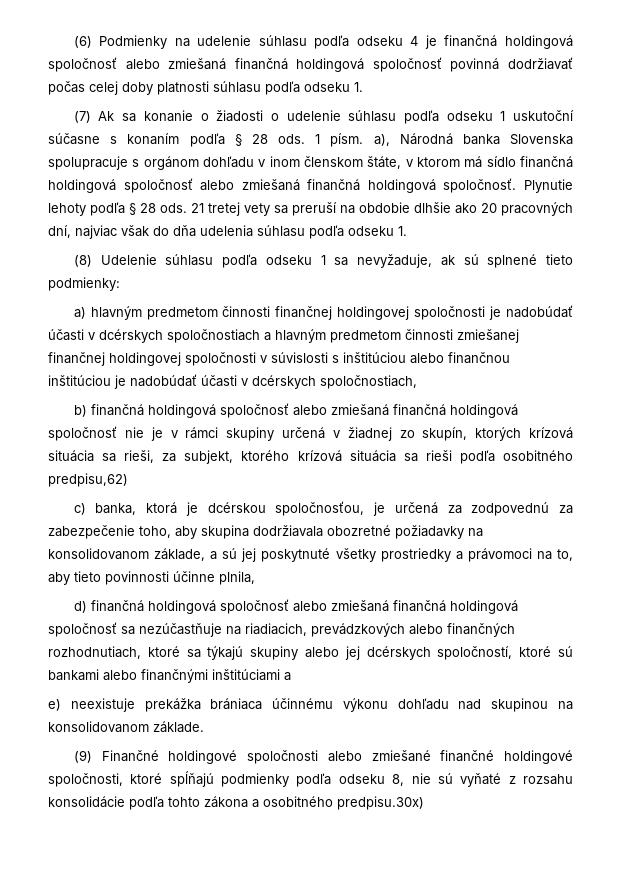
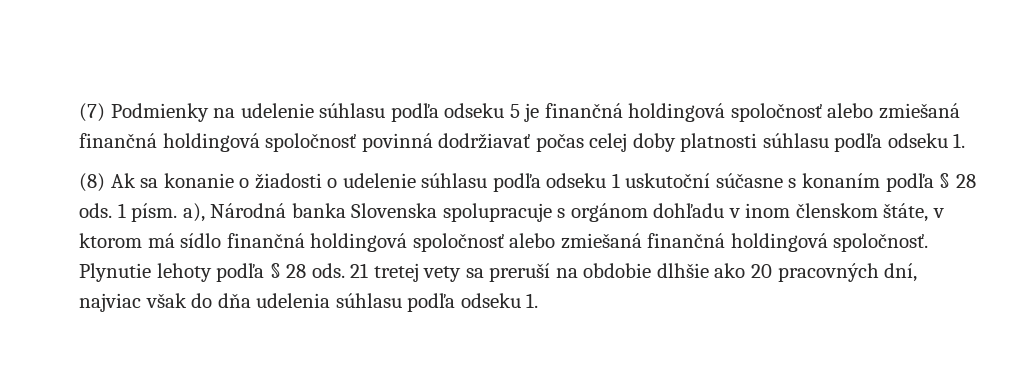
- (6) Podmienky na udelenie súhlasu podľa odseku 4 je finančná holdingová spoločnosť alebo zmiešaná finančná holdingová spoločnosť povinná dodržiavať počas celej doby platnosti súhlasu podľa odseku 1.
+ (7) Podmienky na udelenie súhlasu podľa odseku 5 je finančná holdingová spoločnosť alebo zmiešaná finančná holdingová spoločnosť povinná dodržiavať počas celej doby platnosti súhlasu podľa odseku 1.
- (7) Ak sa konanie o žiadosti o udelenie súhlasu podľa odseku 1 uskutoční súčasne s konaním podľa § 28 ods.
+ (8) Ak sa konanie o žiadosti o udelenie súhlasu podľa odseku 1 uskutoční súčasne s konaním podľa § 28 ods.
- (8) Udelenie súhlasu podľa odseku 1 sa nevyžaduje, ak sú splnené tieto podmienky:
- a) hlavným predmetom činnosti finančnej holdingovej spoločnosti je nadobúdať účasti v dcérskych spoločnostiach a hlavným predmetom činnosti zmiešanej finančnej holdingovej spoločnosti v súvislosti s inštitúciou alebo finančnou inštitúciou je nadobúdať účasti v dcérskych spoločnostiach,
- b) finančná holdingová spoločnosť alebo zmiešaná finančná holdingová spoločnosť nie je v rámci skupiny určená v žiadnej zo skupín, ktorých krízová situácia sa rieši, za subjekt, ktorého krízová situácia sa rieši podľa osobitného predpisu,62)
- c) banka, ktorá je dcérskou spoločnosťou, je určená za zodpovednú za zabezpečenie toho, aby skupina dodržiavala obozretné požiadavky na konsolidovanom základe, a sú jej poskytnuté všetky prostriedky a právomoci na to, aby tieto povinnosti účinne plnila,
- d) finančná holdingová spoločnosť alebo zmiešaná finančná holdingová spoločnosť sa nezúčastňuje na riadiacich, prevádzkových alebo finančných rozhodnutiach, ktoré sa týkajú skupiny alebo jej dcérskych spoločností, ktoré sú bankami alebo finančnými inštitúciami a
- e) neexistuje prekážka brániaca účinnému výkonu dohľadu nad skupinou na konsolidovanom základe.
- (9) Finančné holdingové spoločnosti alebo zmiešané finančné holdingové spoločnosti, ktoré spĺňajú podmienky podľa odseku 8, nie sú vyňaté z rozsahu konsolidácie podľa tohto zákona a osobitného predpisu.30x)

